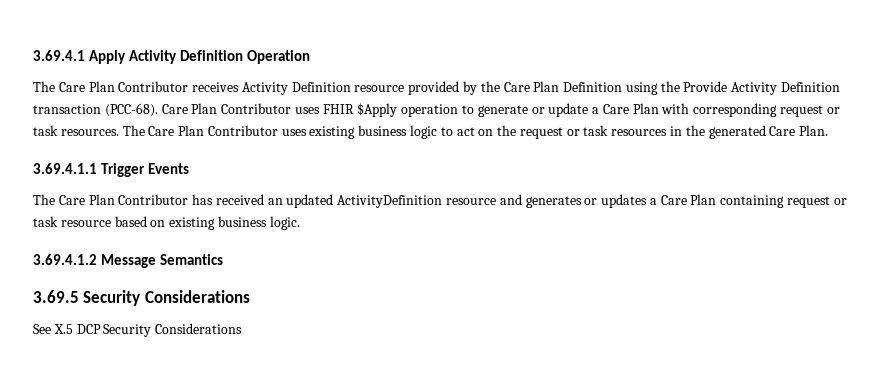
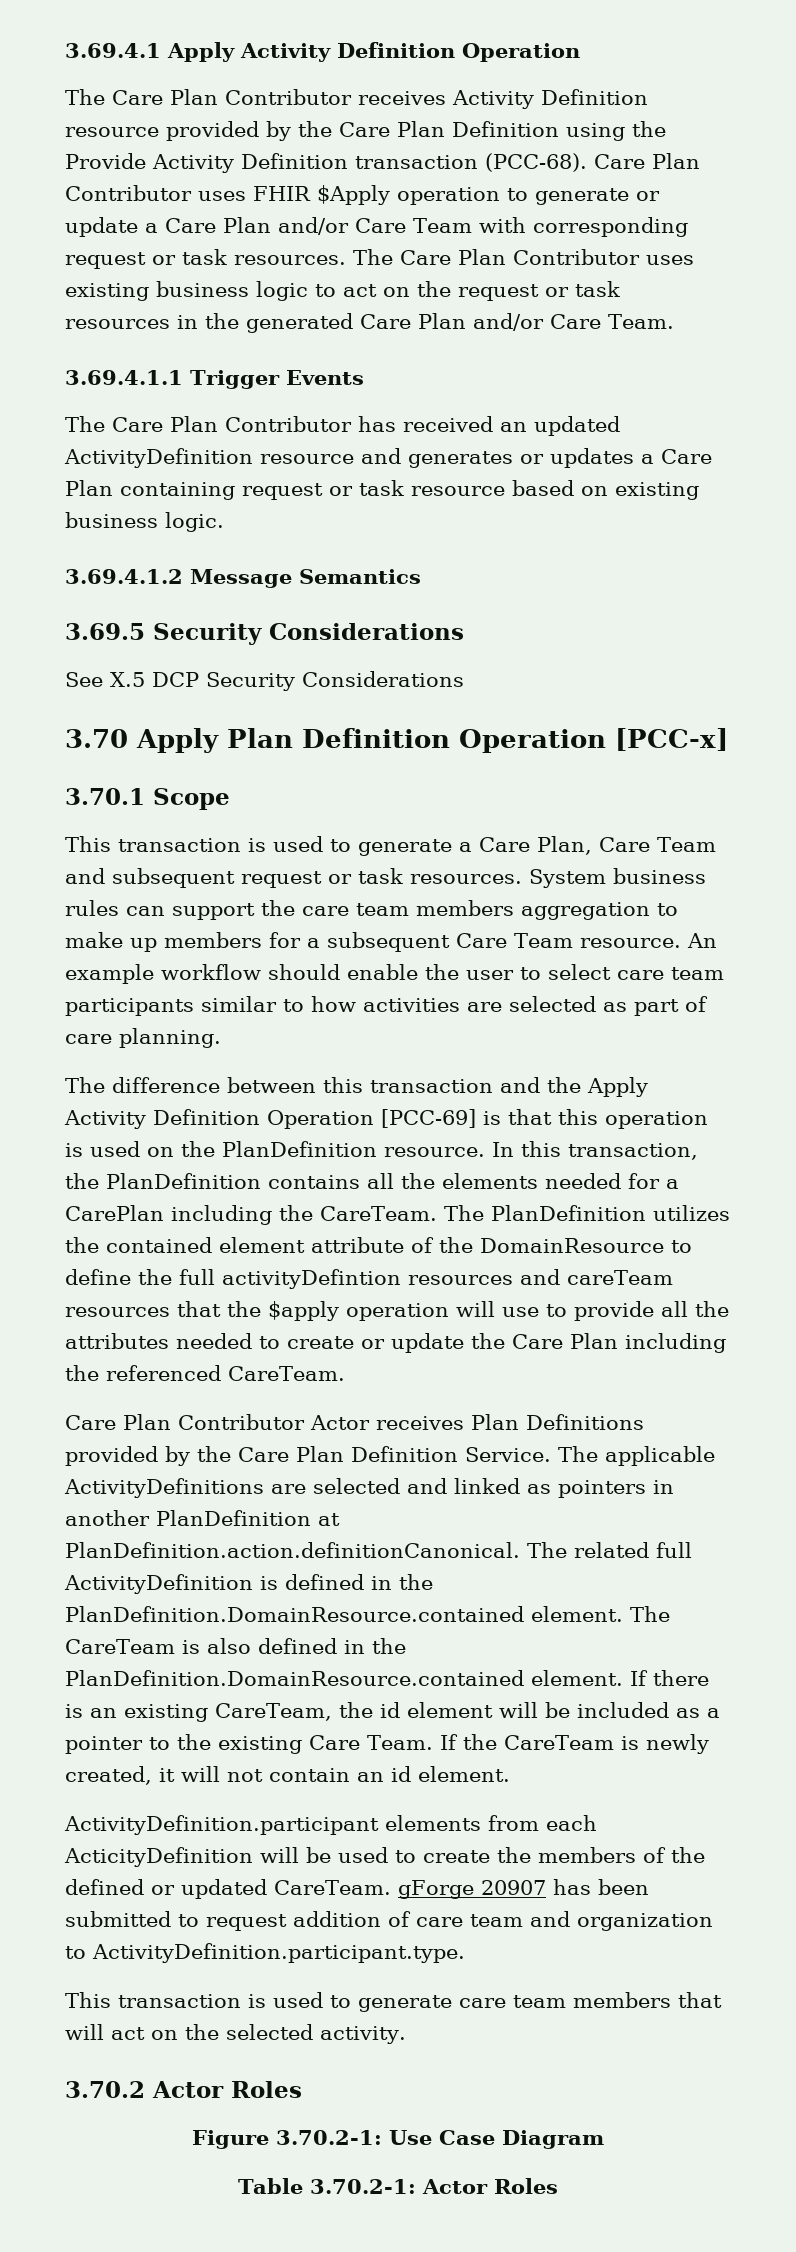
- Care Plan Contributor uses FHIR $Apply operation to generate or update a Care Plan with corresponding request or task resources.
+ Care Plan Contributor uses FHIR $Apply operation to generate or update a Care Plan and/or Care Team with corresponding request or task resources.
- The Care Plan Contributor uses existing business logic to act on the request or task resources in the generated Care Plan.
+ The Care Plan Contributor uses existing business logic to act on the request or task resources in the generated Care Plan and/or Care Team.
+ 3.70 Apply Plan Definition Operation [PCC-x]
+ 3.70.1 Scope
+ This transaction is used to generate a Care Plan, Care Team and subsequent request or task resources. System business rules can support the care team members aggregation to make up members for a subsequent Care Team resource. An example workflow should enable the user to select care team participants similar to how activities are selected as part of care planning.
+ The difference between this transaction and the Apply Activity Definition Operation [PCC-69] is that this operation is used on the PlanDefinition resource. In this transaction, the PlanDefinition contains all the elements needed for a CarePlan including the CareTeam. The PlanDefinition utilizes the contained element attribute of the DomainResource to define the full activityDefintion resources and careTeam resources that the $apply operation will use to provide all the attributes needed to create or update the Care Plan including the referenced CareTeam.
+ Care Plan Contributor Actor receives Plan Definitions provided by the Care Plan Definition Service. The applicable ActivityDefinitions are selected and linked as pointers in another PlanDefinition at PlanDefinition.action.definitionCanonical. The related full ActivityDefinition is defined in the PlanDefinition.DomainResource.contained element. The CareTeam is also defined in the PlanDefinition.DomainResource.contained element. If there is an existing CareTeam, the id element will be included as a pointer to the existing Care Team. If the CareTeam is newly created, it will not contain an id element.
+ ActivityDefinition.participant elements from each ActicityDefinition will be used to create the members of the defined or updated CareTeam. gForge 20907 has been submitted to request addition of care team and organization to ActivityDefinition.participant.type.
+ This transaction is used to generate care team members that will act on the selected activity.
+ 3.70.2 Actor Roles
+ Figure 3.70.2-1: Use Case Diagram
+ Table 3.70.2-1: Actor Roles

